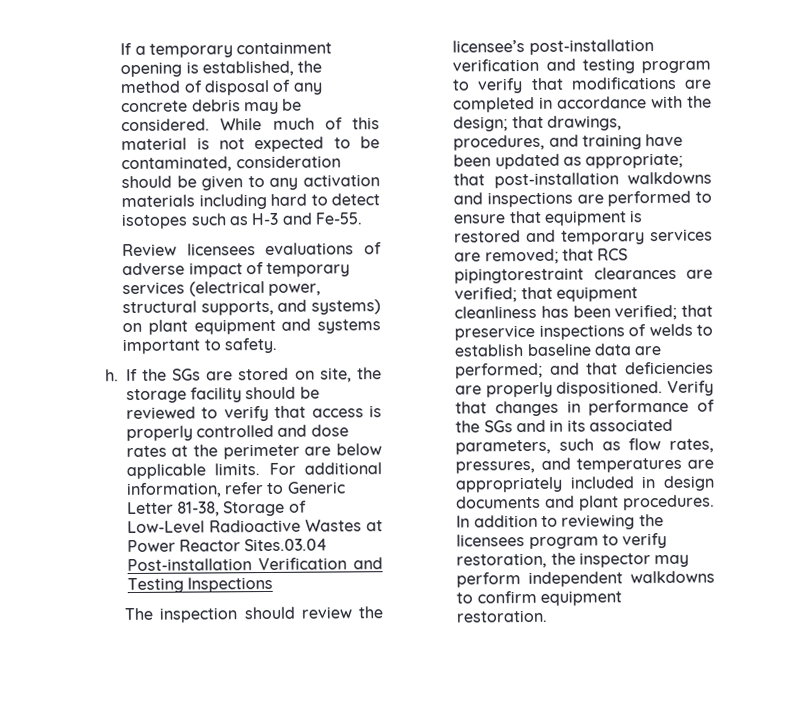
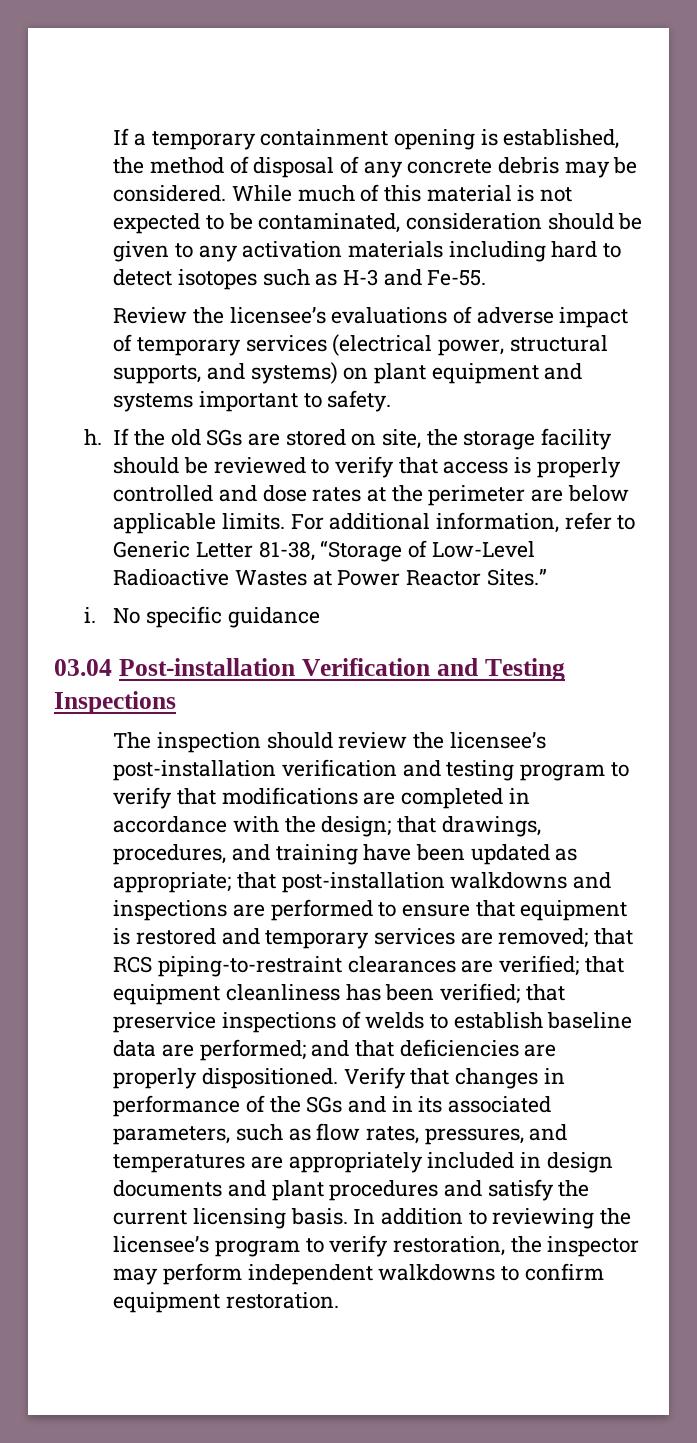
- Review licensees evaluations of adverse impact of temporary services (electrical power, structural supports, and systems) on plant equipment and systems important to safety.
+ Review the licensee’s evaluations of adverse impact of temporary services (electrical power, structural supports, and systems) on plant equipment and systems important to safety.
- If the SGs are stored on site, the storage facility should be reviewed to verify that access is properly controlled and dose rates at the perimeter are below applicable limits.
+ If the old SGs are stored on site, the storage facility should be reviewed to verify that access is properly controlled and dose rates at the perimeter are below applicable limits.
- For additional information, refer to Generic Letter 81-38, Storage of Low-Level Radioactive Wastes at Power Reactor Sites.03.04 Post-installation Verification and Testing Inspections
+ For additional information, refer to Generic Letter 81-38, “Storage of Low-Level Radioactive Wastes at Power Reactor Sites.”
+ i. No specific guidance
+ 03.04 Post-installation Verification and Testing Inspections
- that RCS pipingtorestraint clearances are verified;
+ that RCS piping-to-restraint clearances are verified;
- Verify that changes in performance of the SGs and in its associated parameters, such as flow rates, pressures, and temperatures are appropriately included in design documents and plant procedures.
+ Verify that changes in performance of the SGs and in its associated parameters, such as flow rates, pressures, and temperatures are appropriately included in design documents and plant procedures and satisfy the current licensing basis.
- In addition to reviewing the licensees program to verify restoration, the inspector may perform independent walkdowns to confirm equipment restoration.
+ In addition to reviewing the licensee’s program to verify restoration, the inspector may perform independent walkdowns to confirm equipment restoration.

